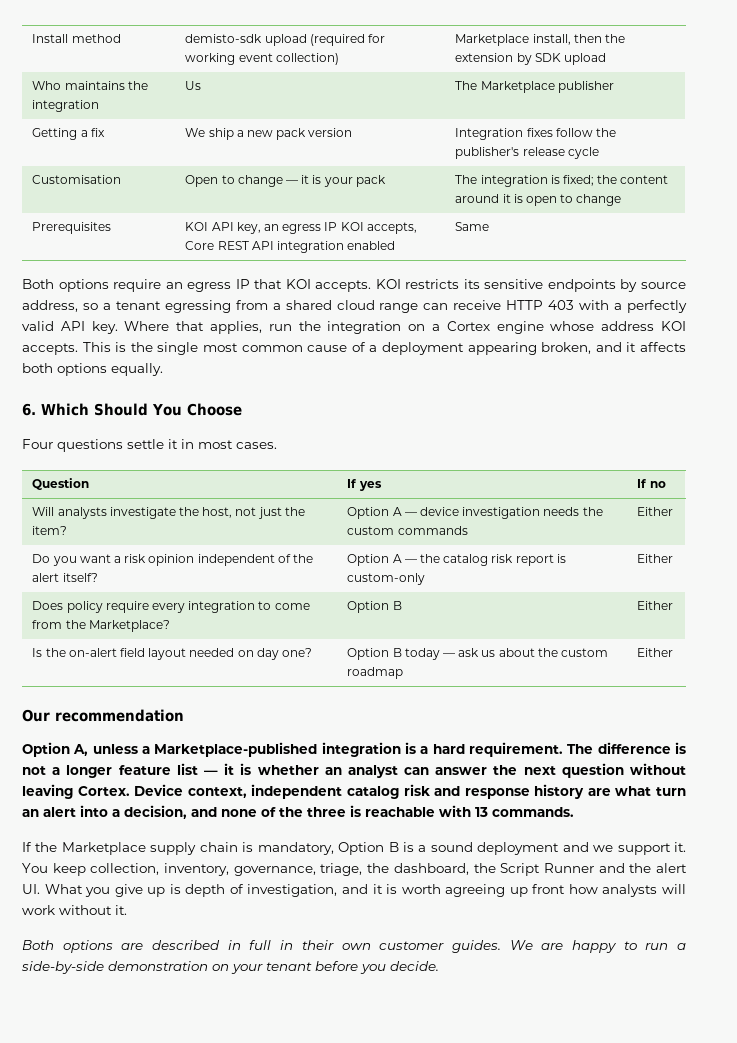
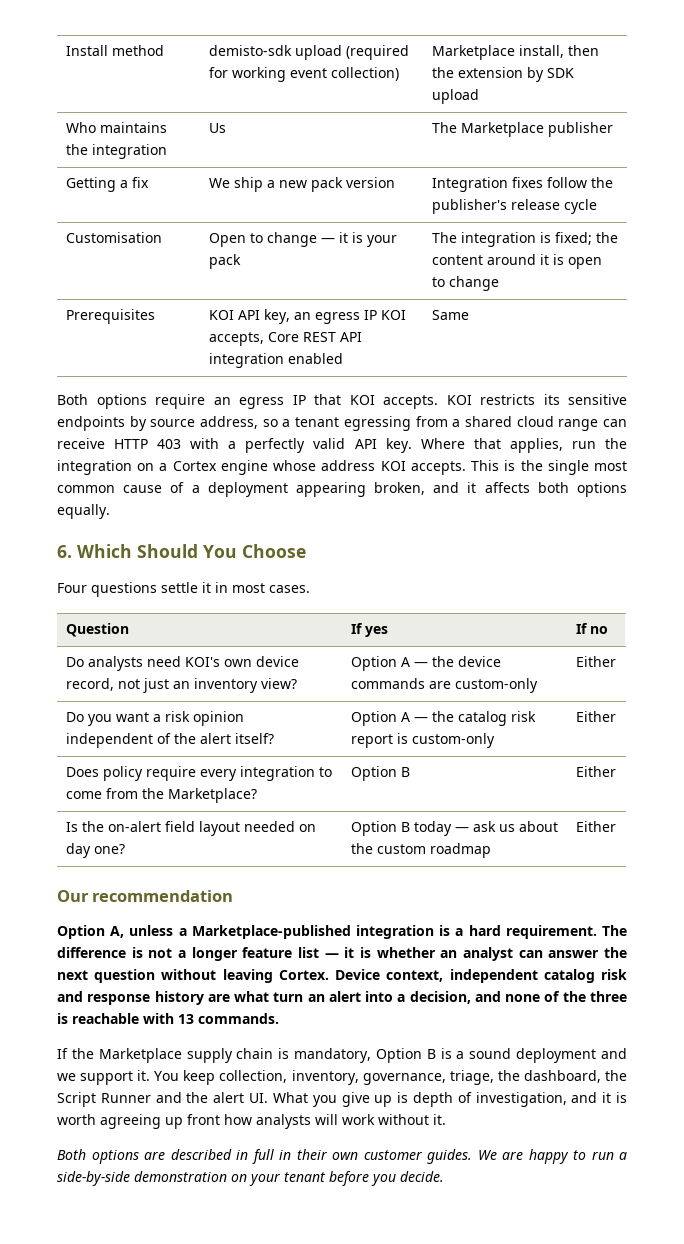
- Will analysts investigate the host, not just the item? | Option A — device investigation needs the custom commands | Either
+ Do analysts need KOI's own device record, not just an inventory view? | Option A — the device commands are custom-only | Either

